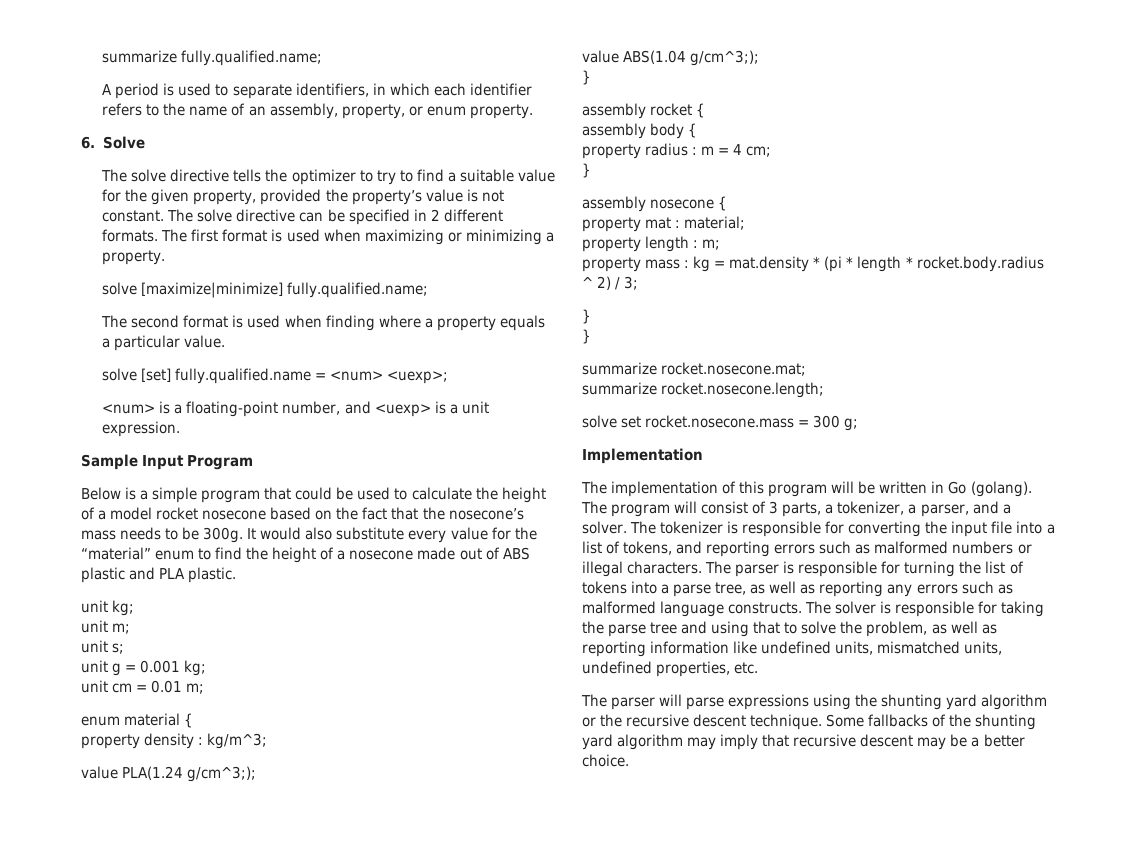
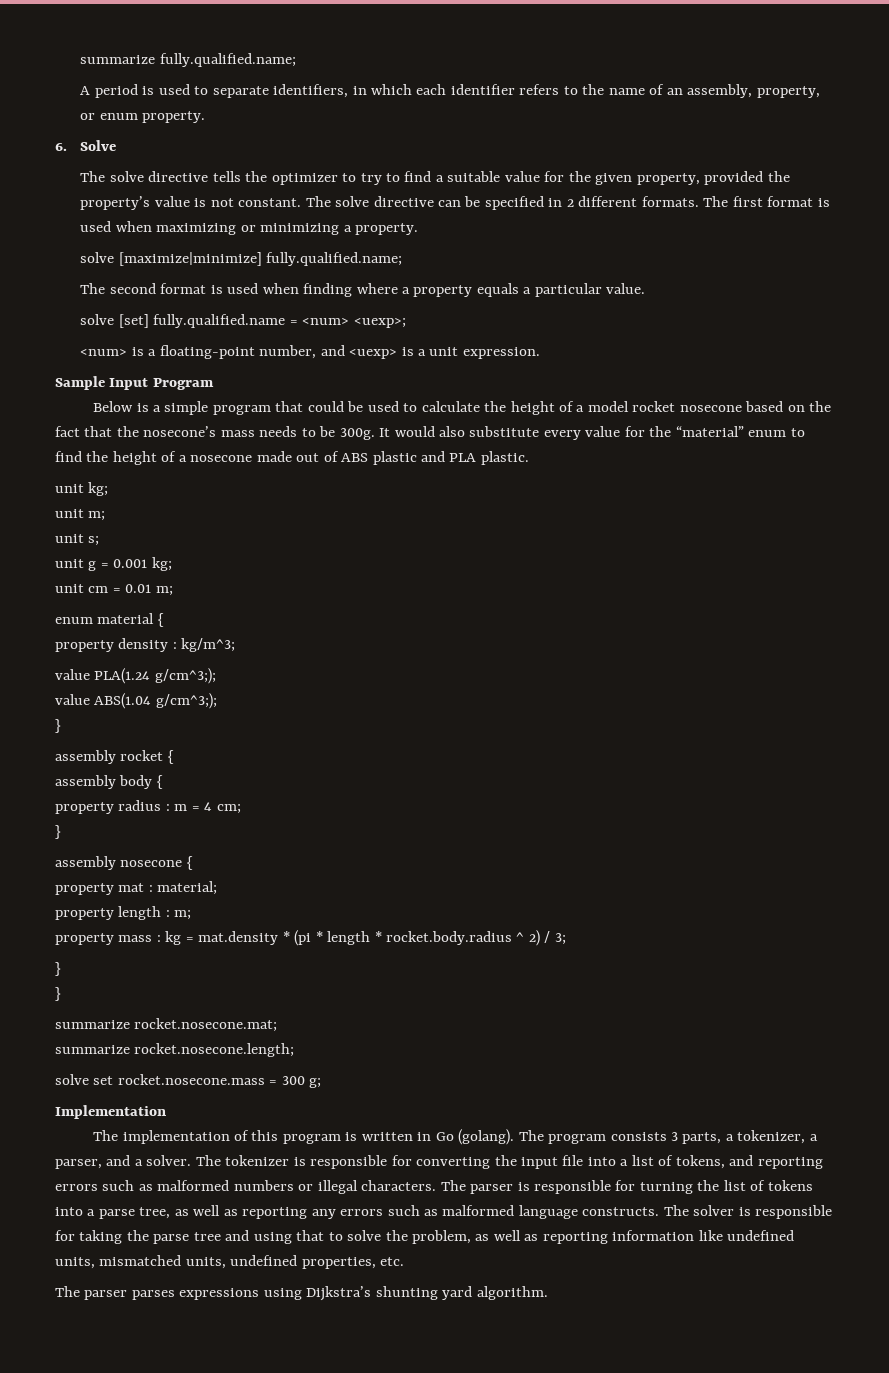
- The implementation of this program will be written in Go (golang).
+ The implementation of this program is written in Go (golang).
- The program will consist of 3 parts, a tokenizer, a parser, and a solver.
+ The program consists 3 parts, a tokenizer, a parser, and a solver.
- The parser will parse expressions using the shunting yard algorithm or the recursive descent technique. Some fallbacks of the shunting yard algorithm may imply that recursive descent may be a better choice.
+ The parser parses expressions using Dijkstra’s shunting yard algorithm.

